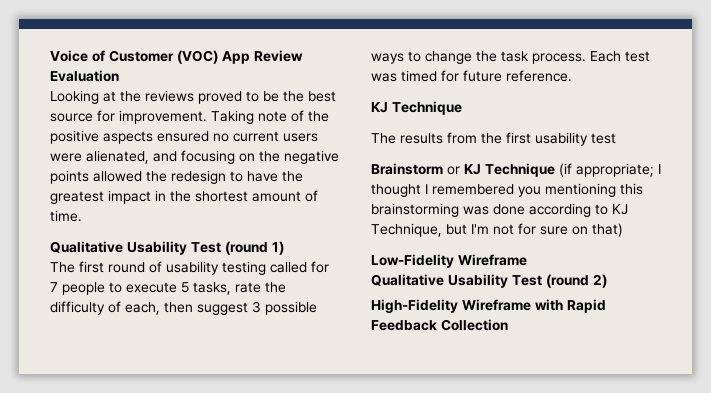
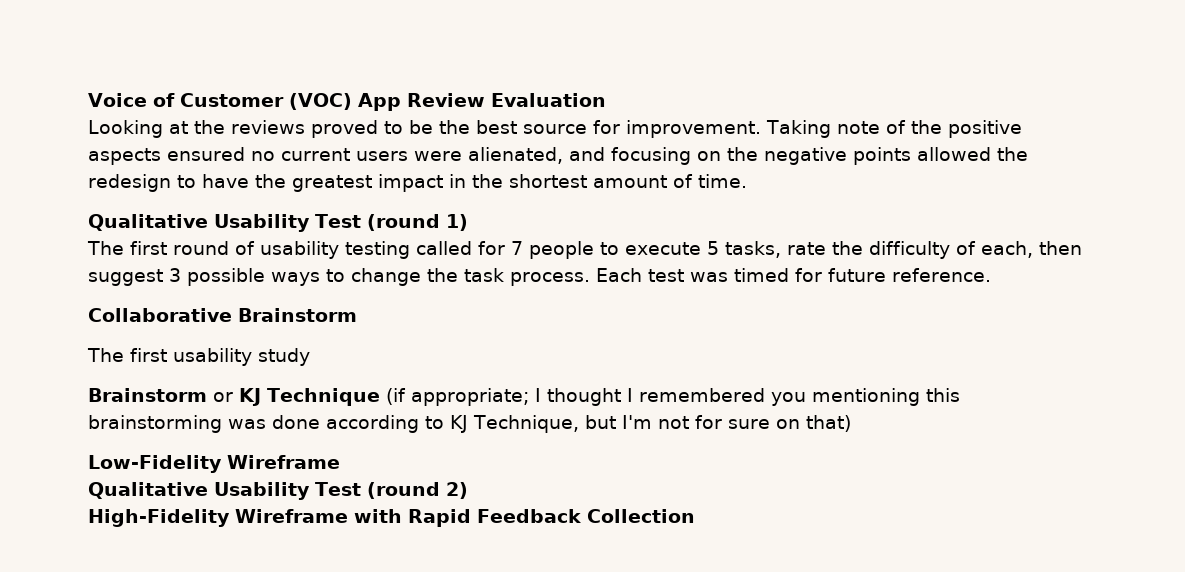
  Each test was timed for future reference.
- KJ Technique
- The results from the first usability test
+ Collaborative Brainstorm
+ The first usability study

